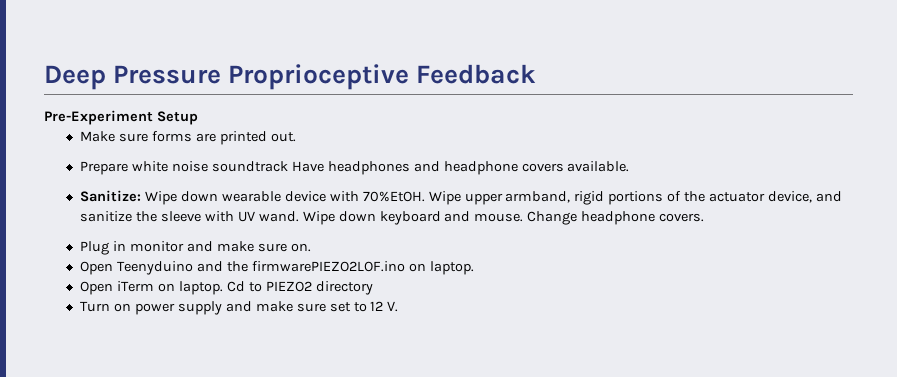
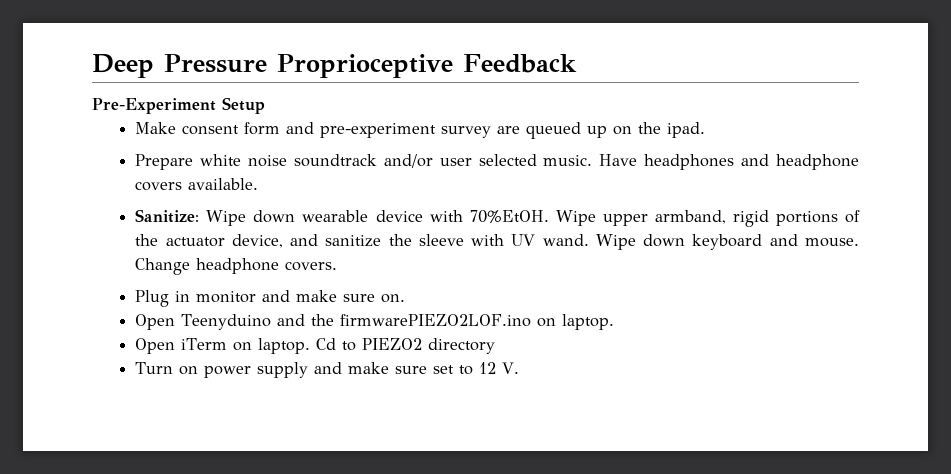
- Make sure forms are printed out.
+ Make consent form and pre-experiment survey are queued up on the ipad.
- Prepare white noise soundtrack Have headphones and headphone covers available.
+ Prepare white noise soundtrack and/or user selected music. Have headphones and headphone covers available.

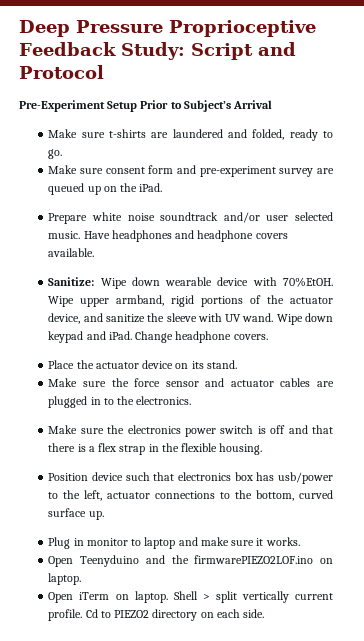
- Deep Pressure Proprioceptive Feedback
- Pre-Experiment Setup
- Make consent form and pre-experiment survey are queued up on the ipad.
+ Deep Pressure Proprioceptive Feedback Study: Script and Protocol
+ Pre-Experiment Setup Prior to Subject’s Arrival
+ Make sure t-shirts are laundered and folded, ready to go.
+ Make sure consent form and pre-experiment survey are queued up on the iPad.
- Wipe down keyboard and mouse.
+ Wipe down keypad and iPad.
+ Place the actuator device on its stand.
+ Make sure the force sensor and actuator cables are plugged in to the electronics.
+ Make sure the electronics power switch is off and that there is a flex strap in the flexible housing.
+ Position device such that electronics box has usb/power to the left, actuator connections to the bottom, curved surface up.
- Plug in monitor and make sure on.
+ Plug in monitor to laptop and make sure it works.
- Cd to PIEZO2 directory
- Turn on power supply and make sure set to 12 V.
+ Shell > split vertically current profile. Cd to PIEZO2 directory on each side.

